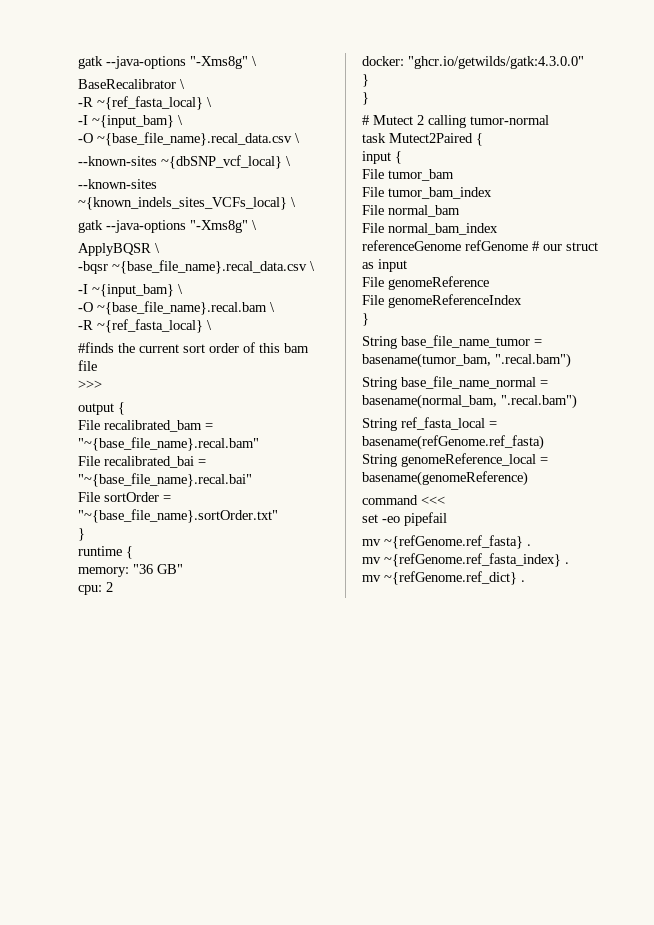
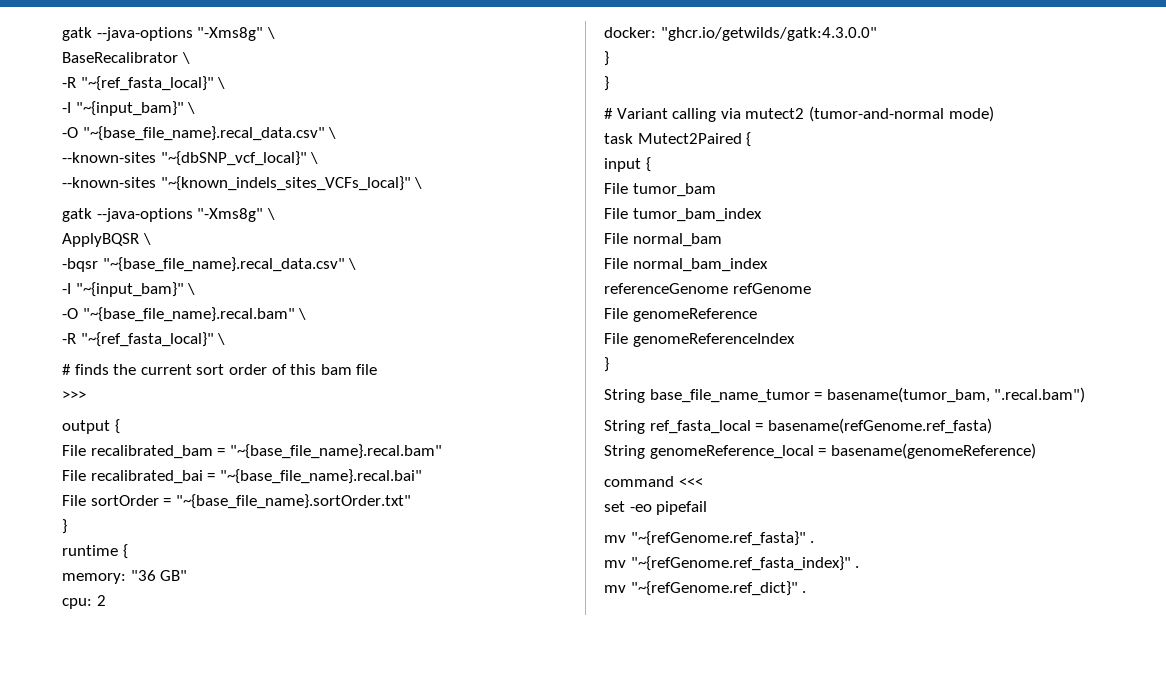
  BaseRecalibrator \
- -R ~{ref_fasta_local} \
- -I ~{input_bam} \
- -O ~{base_file_name}.recal_data.csv \
- --known-sites ~{dbSNP_vcf_local} \
- --known-sites ~{known_indels_sites_VCFs_local} \
+ -R "~{ref_fasta_local}" \
+ -I "~{input_bam}" \
+ -O "~{base_file_name}.recal_data.csv" \
+ --known-sites "~{dbSNP_vcf_local}" \
+ --known-sites "~{known_indels_sites_VCFs_local}" \
- -bqsr ~{base_file_name}.recal_data.csv \
- -I ~{input_bam} \
- -O ~{base_file_name}.recal.bam \
- -R ~{ref_fasta_local} \
- #finds the current sort order of this bam file
+ -bqsr "~{base_file_name}.recal_data.csv" \
+ -I "~{input_bam}" \
+ -O "~{base_file_name}.recal.bam" \
+ -R "~{ref_fasta_local}" \
+ # finds the current sort order of this bam file
- # Mutect 2 calling tumor-normal
+ # Variant calling via mutect2 (tumor-and-normal mode)
- referenceGenome refGenome # our struct as input
+ referenceGenome refGenome
- String base_file_name_normal = basename(normal_bam, ".recal.bam")
- mv ~{refGenome.ref_fasta} .
- mv ~{refGenome.ref_fasta_index} .
- mv ~{refGenome.ref_dict} .
+ mv "~{refGenome.ref_fasta}" .
+ mv "~{refGenome.ref_fasta_index}" .
+ mv "~{refGenome.ref_dict}" .

